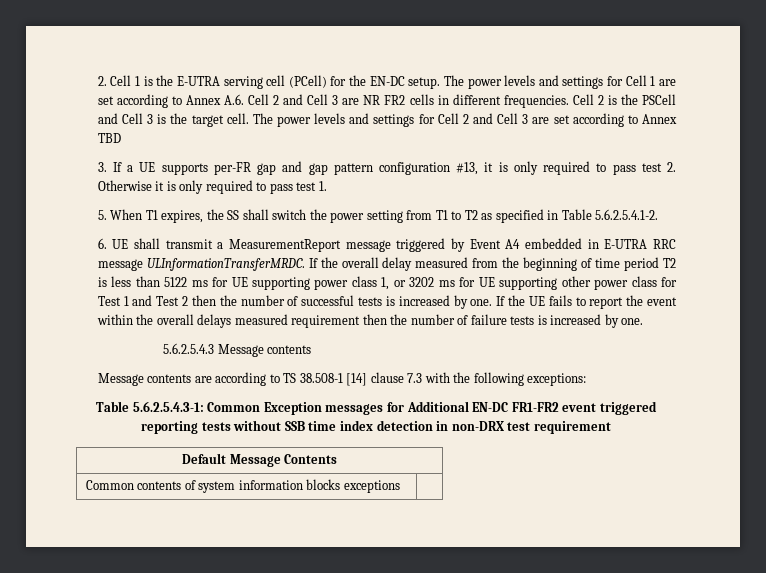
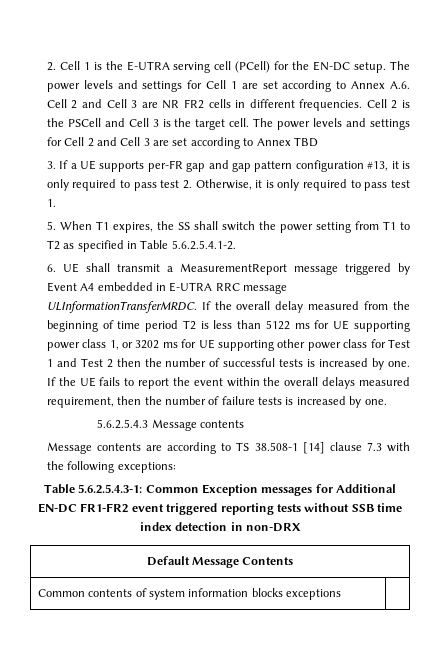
- 3. If a UE supports per-FR gap and gap pattern configuration #13, it is only required to pass test 2. Otherwise it is only required to pass test 1.
+ 3. If a UE supports per-FR gap and gap pattern configuration #13, it is only required to pass test 2. Otherwise, it is only required to pass test 1.
- If the UE fails to report the event within the overall delays measured requirement then the number of failure tests is increased by one.
+ If the UE fails to report the event within the overall delays measured requirement, then the number of failure tests is increased by one.
- Table 5.6.2.5.4.3-1: Common Exception messages for Additional EN-DC FR1-FR2 event triggered reporting tests without SSB time index detection in non-DRX test requirement
+ Table 5.6.2.5.4.3-1: Common Exception messages for Additional EN-DC FR1-FR2 event triggered reporting tests without SSB time index detection in non-DRX

